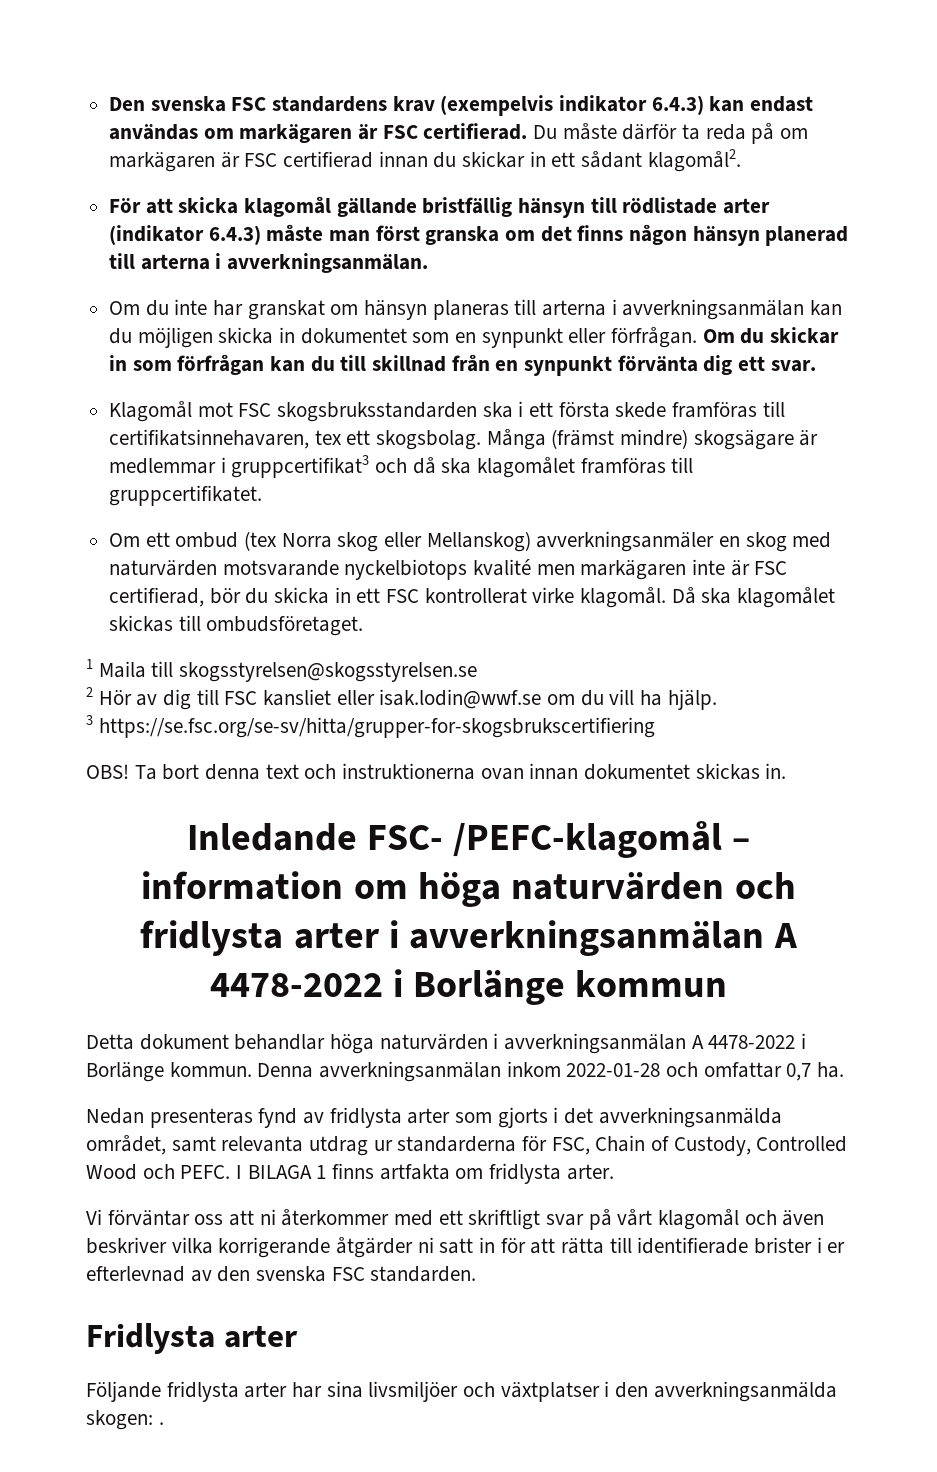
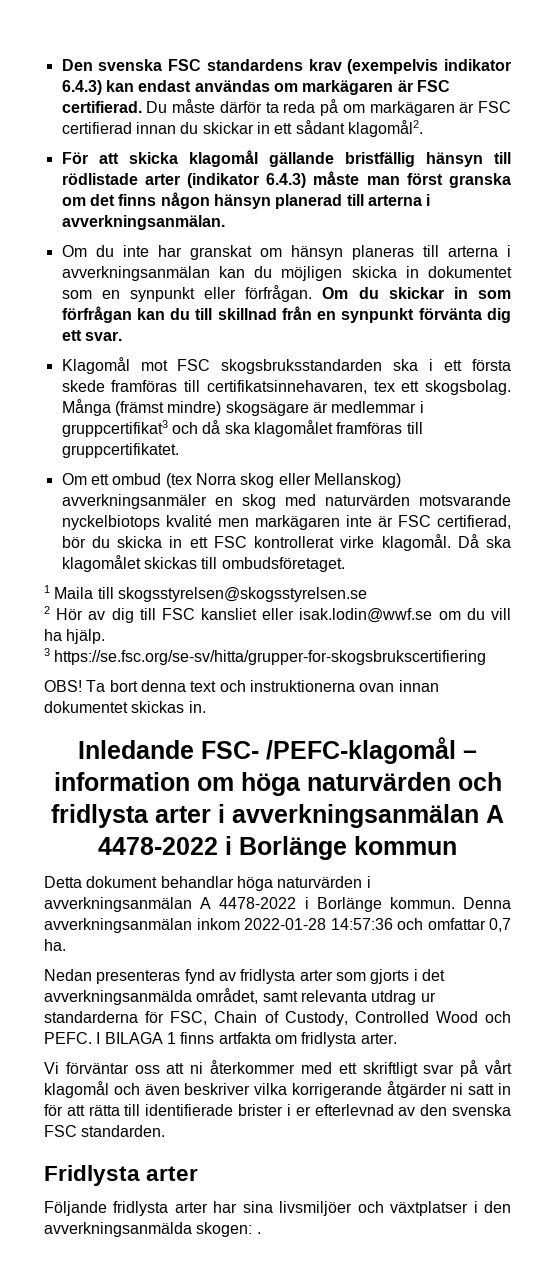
- Denna avverkningsanmälan inkom 2022-01-28 och omfattar 0,7 ha.
+ Denna avverkningsanmälan inkom 2022-01-28 14:57:36 och omfattar 0,7 ha.

